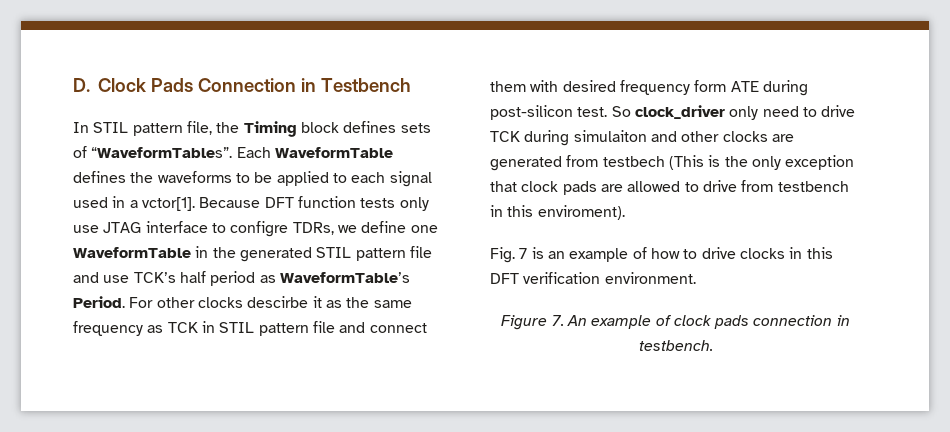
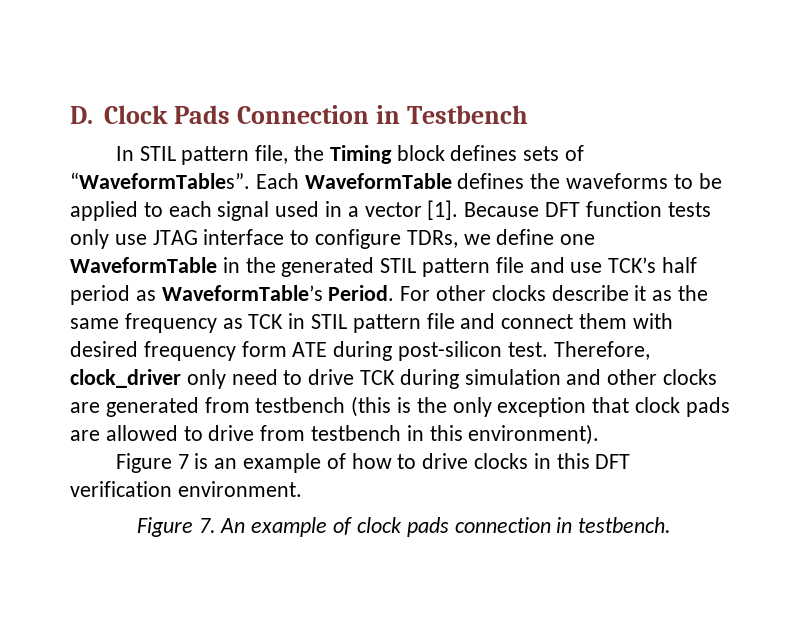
- Each WaveformTable defines the waveforms to be applied to each signal used in a vctor[1].
+ Each WaveformTable defines the waveforms to be applied to each signal used in a vector [1].
- Because DFT function tests only use JTAG interface to configre TDRs, we define one WaveformTable in the generated STIL pattern file and use TCK’s half period as WaveformTable’s Period.
+ Because DFT function tests only use JTAG interface to configure TDRs, we define one WaveformTable in the generated STIL pattern file and use TCK’s half period as WaveformTable’s Period.
- For other clocks descirbe it as the same frequency as TCK in STIL pattern file and connect them with desired frequency form ATE during post-silicon test.
+ For other clocks describe it as the same frequency as TCK in STIL pattern file and connect them with desired frequency form ATE during post-silicon test.
- So clock_driver only need to drive TCK during simulaiton and other clocks are generated from testbech (This is the only exception that clock pads are allowed to drive from testbench in this enviroment).
- Fig. 7 is an example of how to drive clocks in this DFT verification environment.
+ Therefore, clock_driver only need to drive TCK during simulation and other clocks are generated from testbench (this is the only exception that clock pads are allowed to drive from testbench in this environment).
+ Figure 7 is an example of how to drive clocks in this DFT verification environment.

